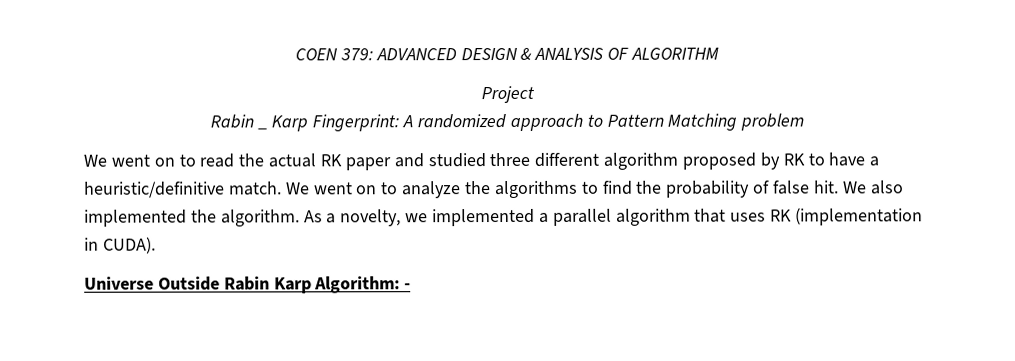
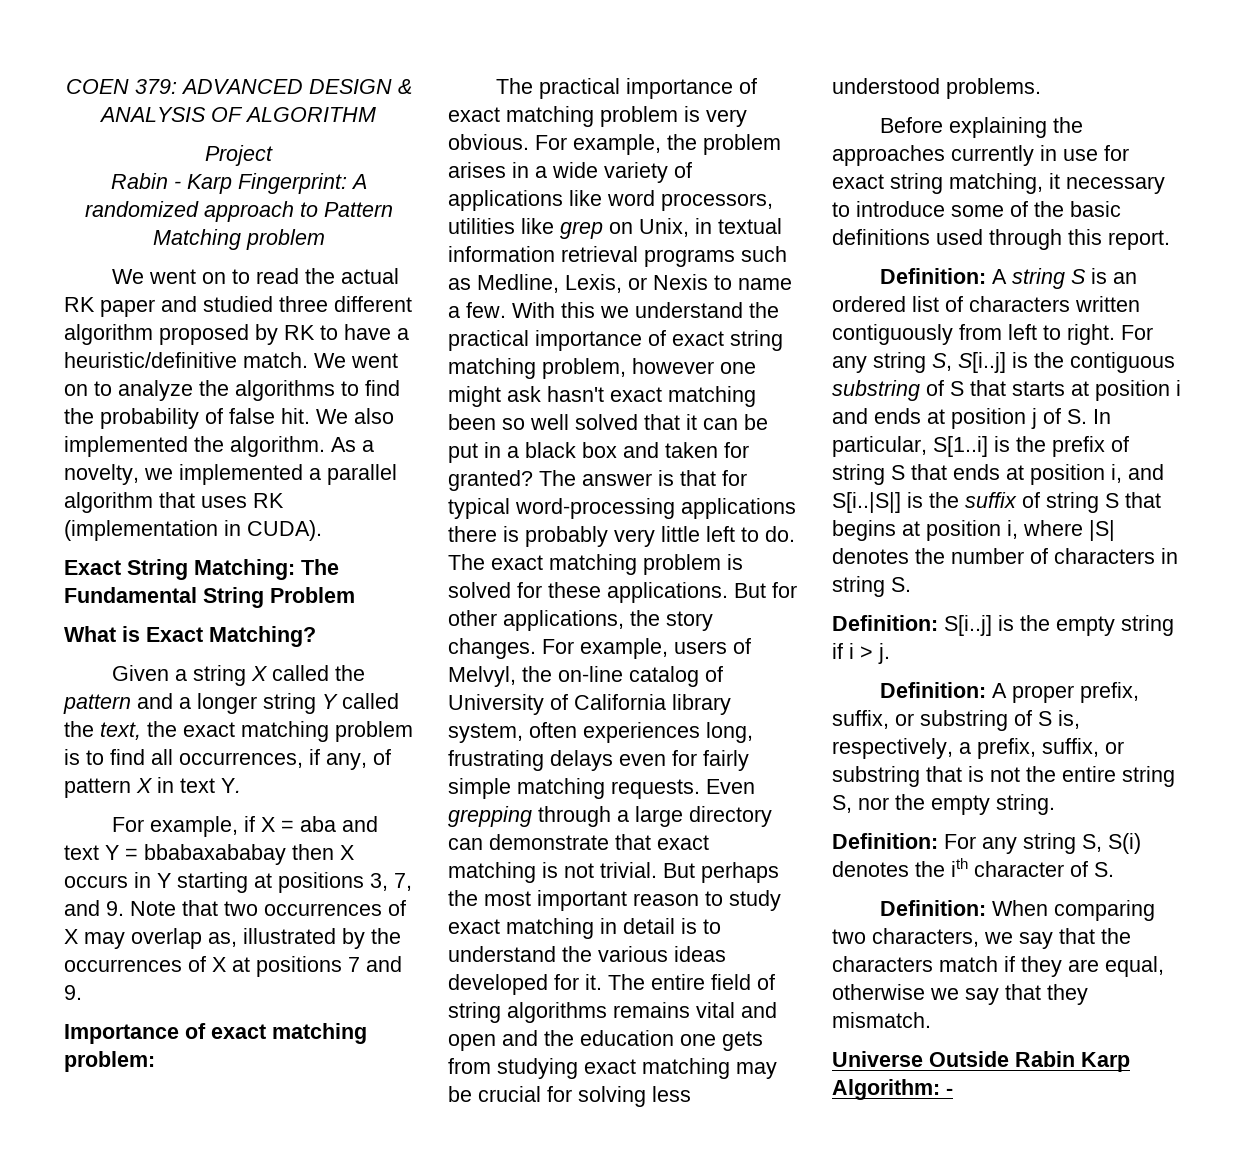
- Rabin _ Karp Fingerprint: A randomized approach to Pattern Matching problem
+ Rabin - Karp Fingerprint: A randomized approach to Pattern Matching problem
+ Exact String Matching: The Fundamental String Problem
+ What is Exact Matching?
+ Given a string X called the pattern and a longer string Y called the text, the exact matching problem is to find all occurrences, if any, of pattern X in text Y.
+ For example, if X = aba and text Y = bbabaxababay then X occurs in Y starting at positions 3, 7, and 9. Note that two occurrences of X may overlap as, illustrated by the occurrences of X at positions 7 and 9.
+ Importance of exact matching problem:
+ The practical importance of exact matching problem is very obvious. For example, the problem arises in a wide variety of applications like word processors, utilities like grep on Unix, in textual information retrieval programs such as Medline, Lexis, or Nexis to name a few. With this we understand the practical importance of exact string matching problem, however one might ask hasn't exact matching been so well solved that it can be put in a black box and taken for granted? The answer is that for typical word-processing applications there is probably very little left to do. The exact matching problem is solved for these applications. But for other applications, the story changes. For example, users of Melvyl, the on-line catalog of University of California library system, often experiences long, frustrating delays even for fairly simple matching requests. Even grepping through a large directory can demonstrate that exact matching is not trivial. But perhaps the most important reason to study exact matching in detail is to understand the various ideas developed for it. The entire field of string algorithms remains vital and open and the education one gets from studying exact matching may be crucial for solving less understood problems.
+ Before explaining the approaches currently in use for exact string matching, it necessary to introduce some of the basic definitions used through this report.
+ Definition: A string S is an ordered list of characters written contiguously from left to right. For any string S, S[i..j] is the contiguous substring of S that starts at position i and ends at position j of S. In particular, S[1..i] is the prefix of string S that ends at position i, and S[i..|S|] is the suffix of string S that begins at position i, where |S| denotes the number of characters in string S.
+ Definition: S[i..j] is the empty string if i > j.
+ Definition: A proper prefix, suffix, or substring of S is, respectively, a prefix, suffix, or substring that is not the entire string S, nor the empty string.
+ Definition: For any string S, S(i) denotes the ith character of S.
+ Definition: When comparing two characters, we say that the characters match if they are equal, otherwise we say that they mismatch.

